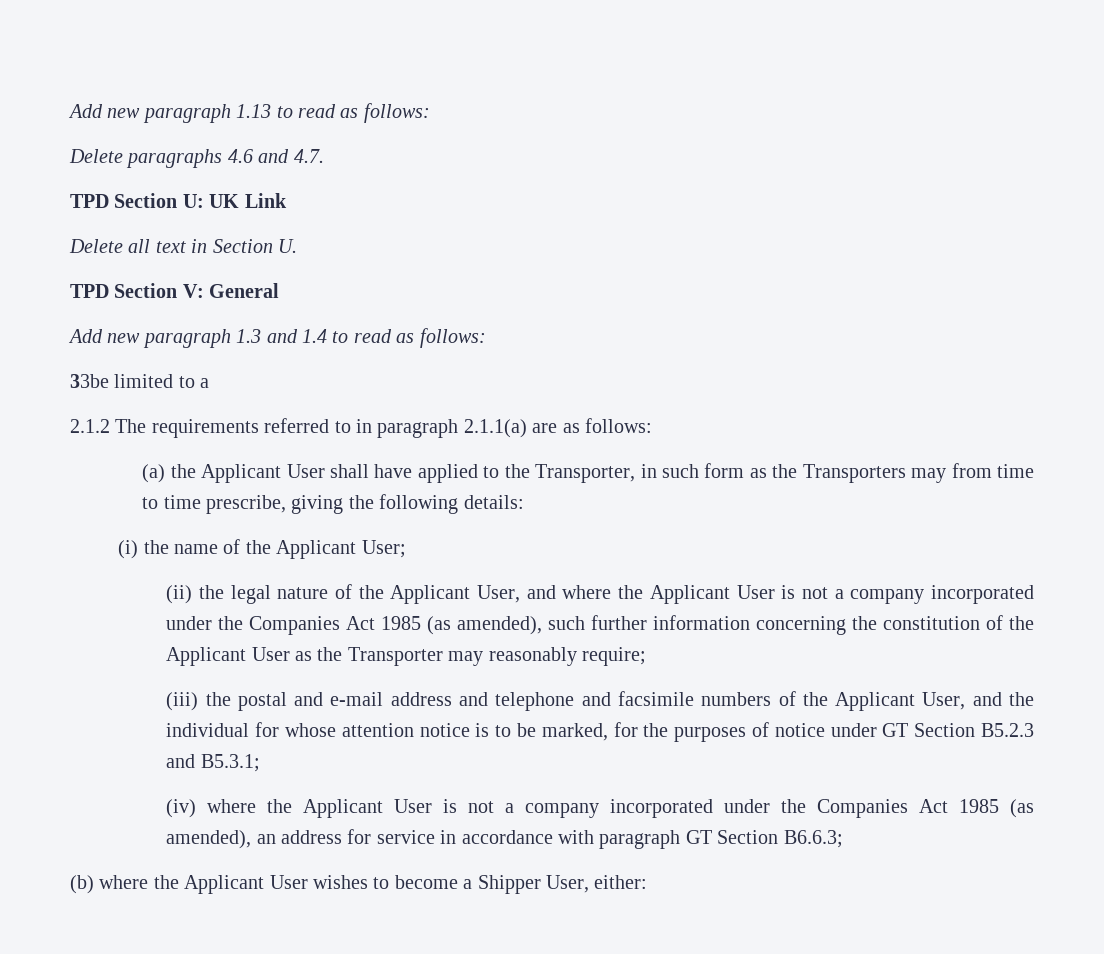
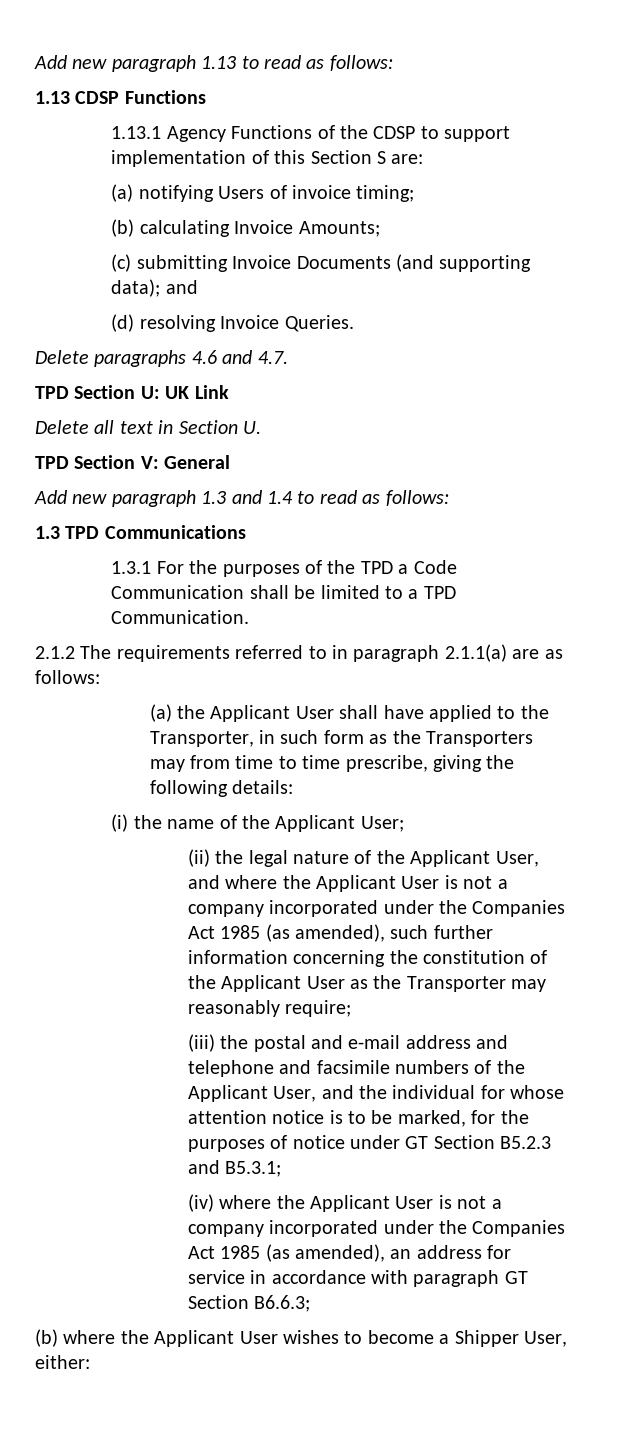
+ 1.13 CDSP Functions
+ 1.13.1 Agency Functions of the CDSP to support implementation of this Section S are:
+ (a) notifying Users of invoice timing;
+ (b) calculating Invoice Amounts;
+ (c) submitting Invoice Documents (and supporting data); and
+ (d) resolving Invoice Queries.
- 33be limited to a
+ 1.3 TPD Communications
+ 1.3.1 For the purposes of the TPD a Code Communication shall be limited to a TPD Communication.

